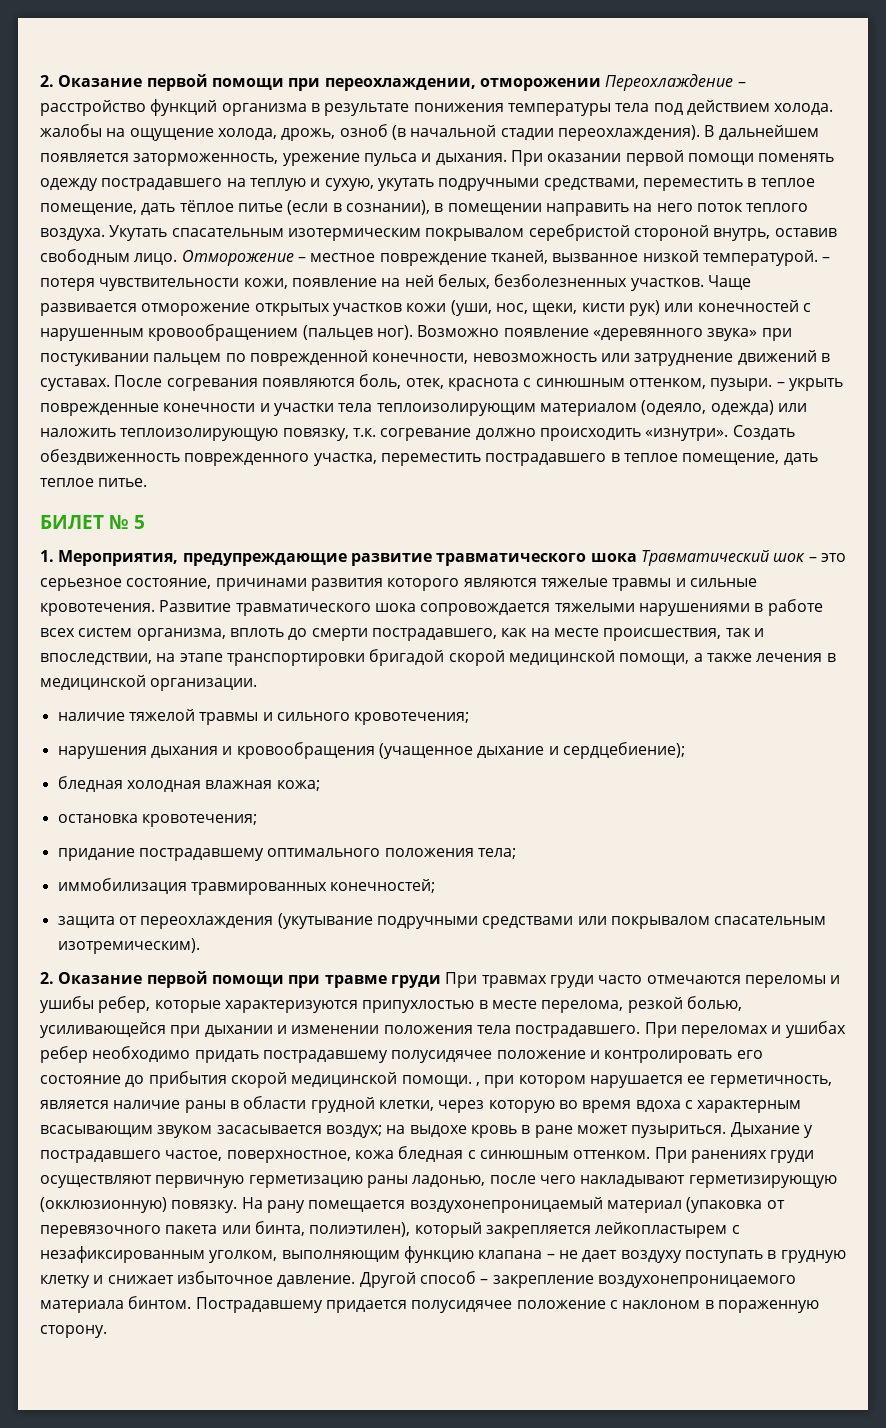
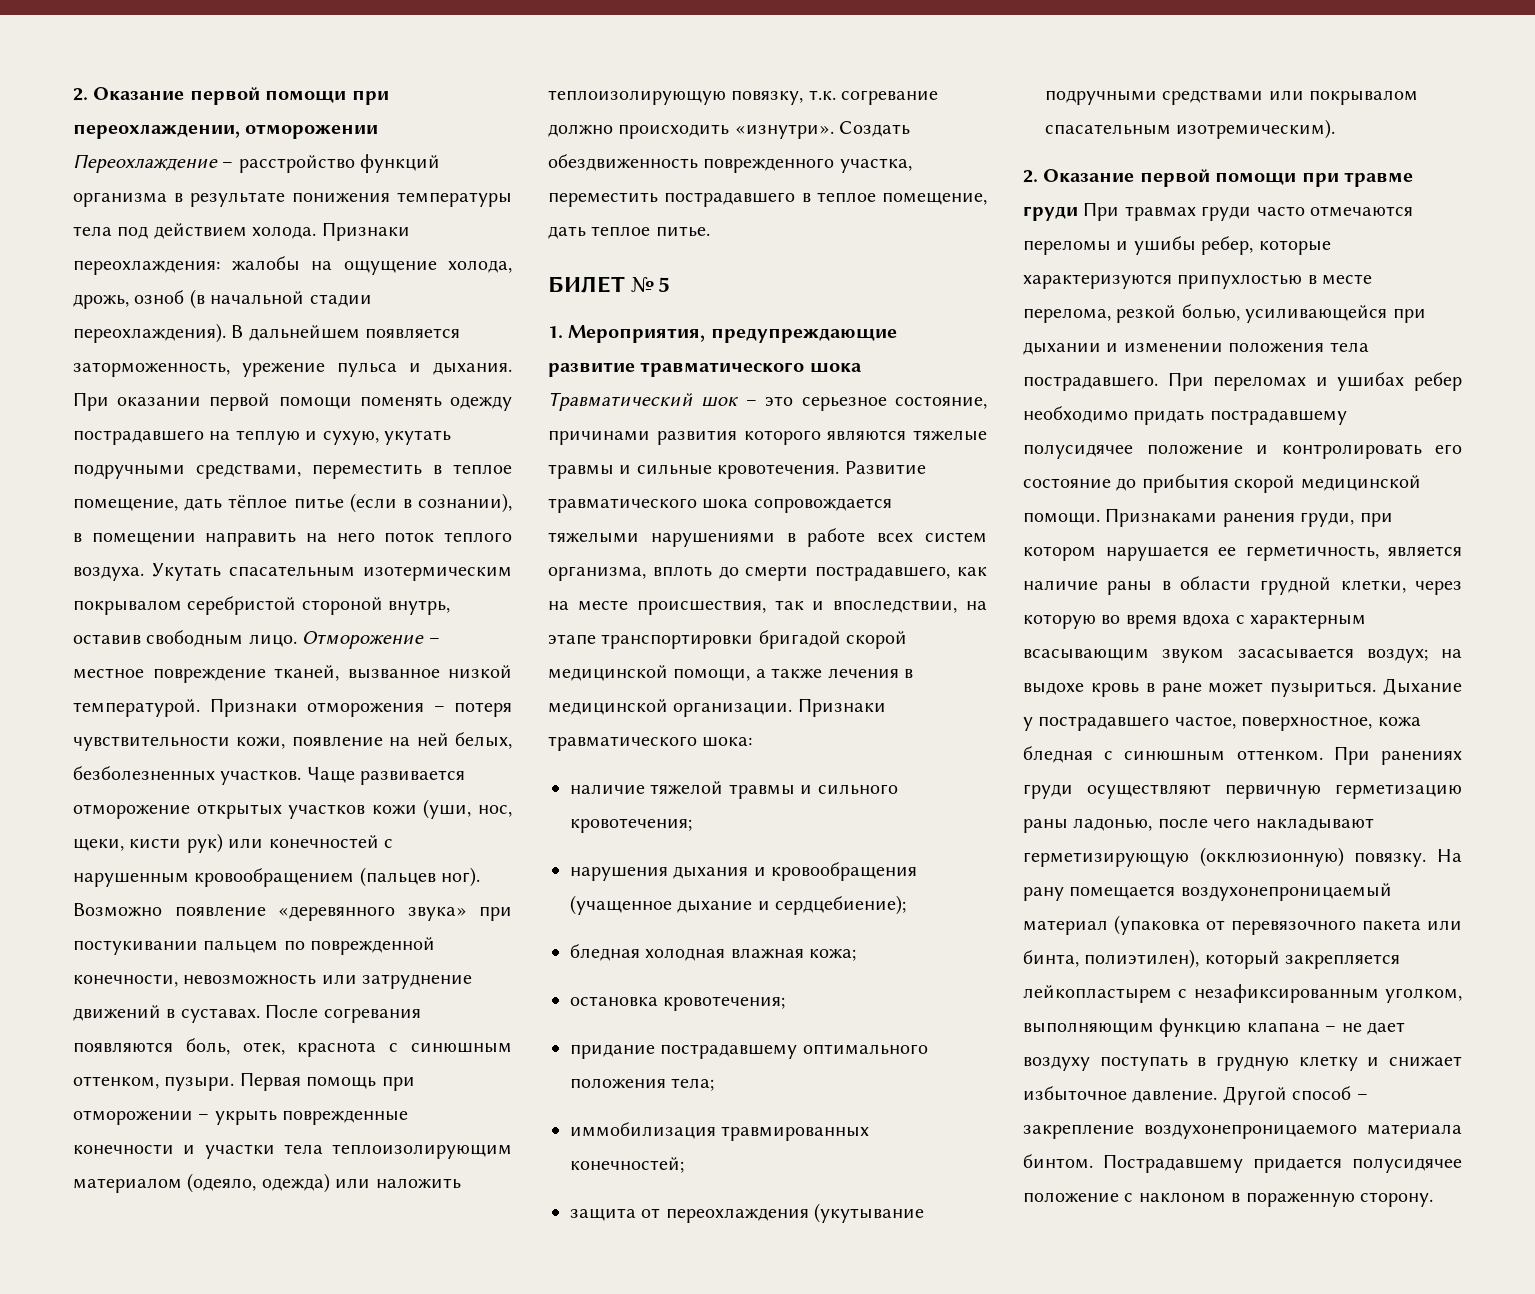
- 2. Оказание первой помощи при переохлаждении, отморожении Переохлаждение – расстройство функций организма в результате понижения температуры тела под действием холода. жалобы на ощущение холода, дрожь, озноб (в начальной стадии переохлаждения).
+ 2. Оказание первой помощи при переохлаждении, отморожении Переохлаждение – расстройство функций организма в результате понижения температуры тела под действием холода. Признаки переохлаждения: жалобы на ощущение холода, дрожь, озноб (в начальной стадии переохлаждения).
- – потеря чувствительности кожи, появление на ней белых, безболезненных участков.
+ Признаки отморожения – потеря чувствительности кожи, появление на ней белых, безболезненных участков.
- – укрыть поврежденные конечности и участки тела теплоизолирующим материалом (одеяло, одежда) или наложить теплоизолирующую повязку, т.к. согревание должно происходить «изнутри».
+ Первая помощь при отморожении – укрыть поврежденные конечности и участки тела теплоизолирующим материалом (одеяло, одежда) или наложить теплоизолирующую повязку, т.к. согревание должно происходить «изнутри».
+ Признаки травматического шока:
- При переломах и ушибах ребер необходимо придать пострадавшему полусидячее положение и контролировать его состояние до прибытия скорой медицинской помощи. , при котором нарушается ее герметичность, является наличие раны в области грудной клетки, через которую во время вдоха с характерным всасывающим звуком засасывается воздух; на выдохе кровь в ране может пузыриться.
+ При переломах и ушибах ребер необходимо придать пострадавшему полусидячее положение и контролировать его состояние до прибытия скорой медицинской помощи. Признаками ранения груди, при котором нарушается ее герметичность, является наличие раны в области грудной клетки, через которую во время вдоха с характерным всасывающим звуком засасывается воздух; на выдохе кровь в ране может пузыриться.

